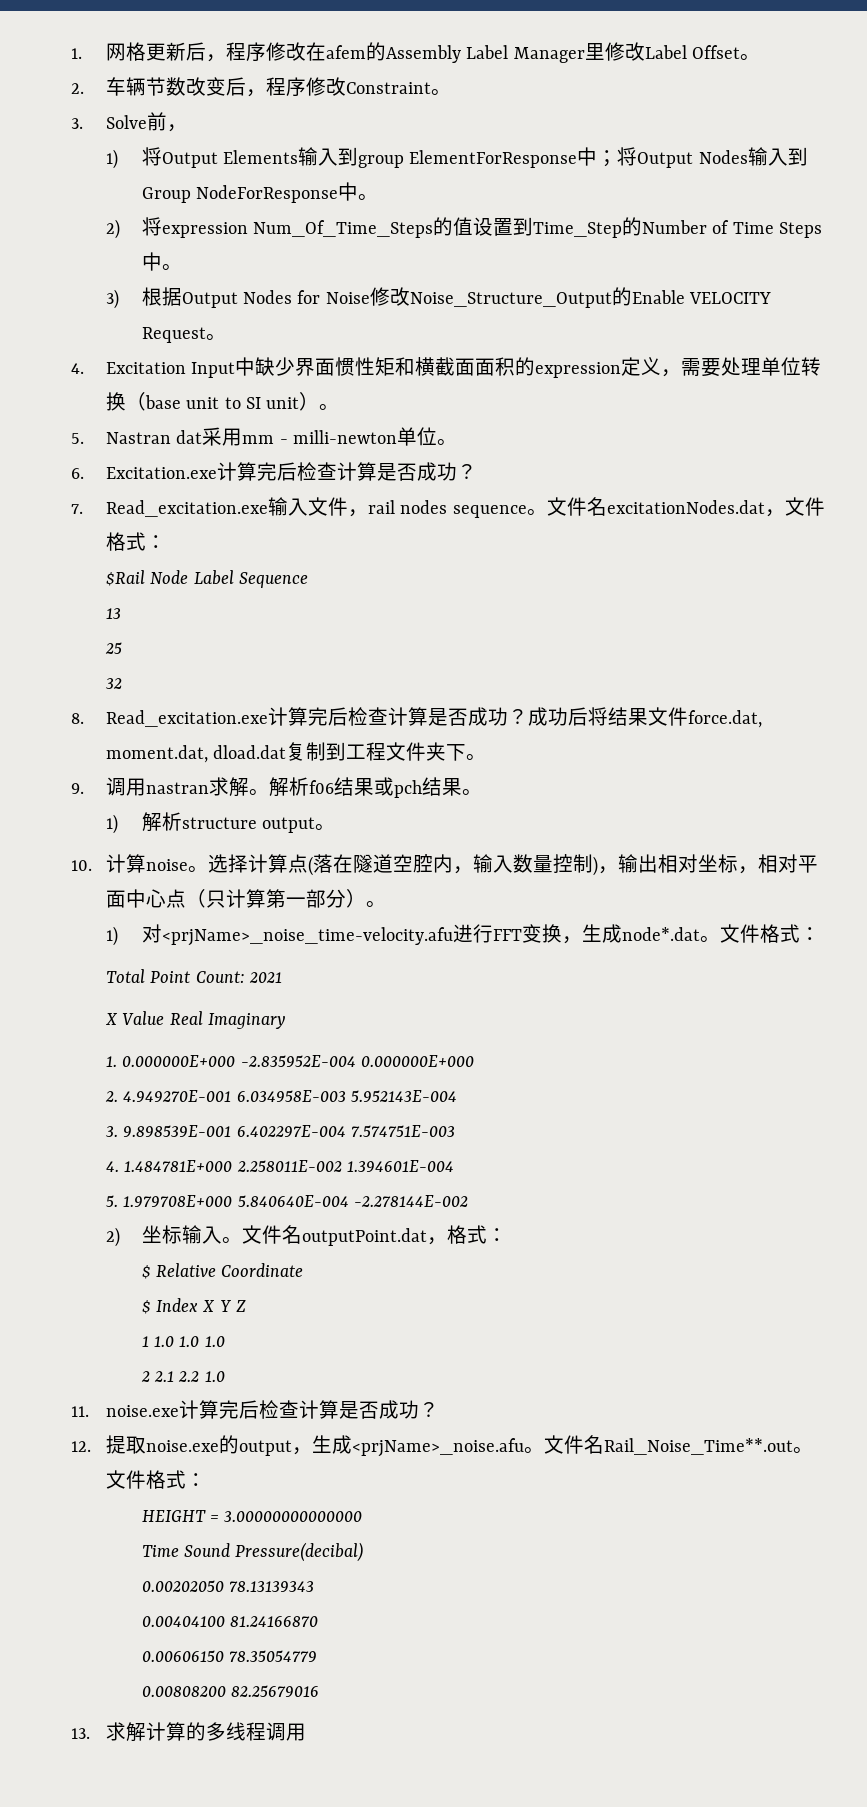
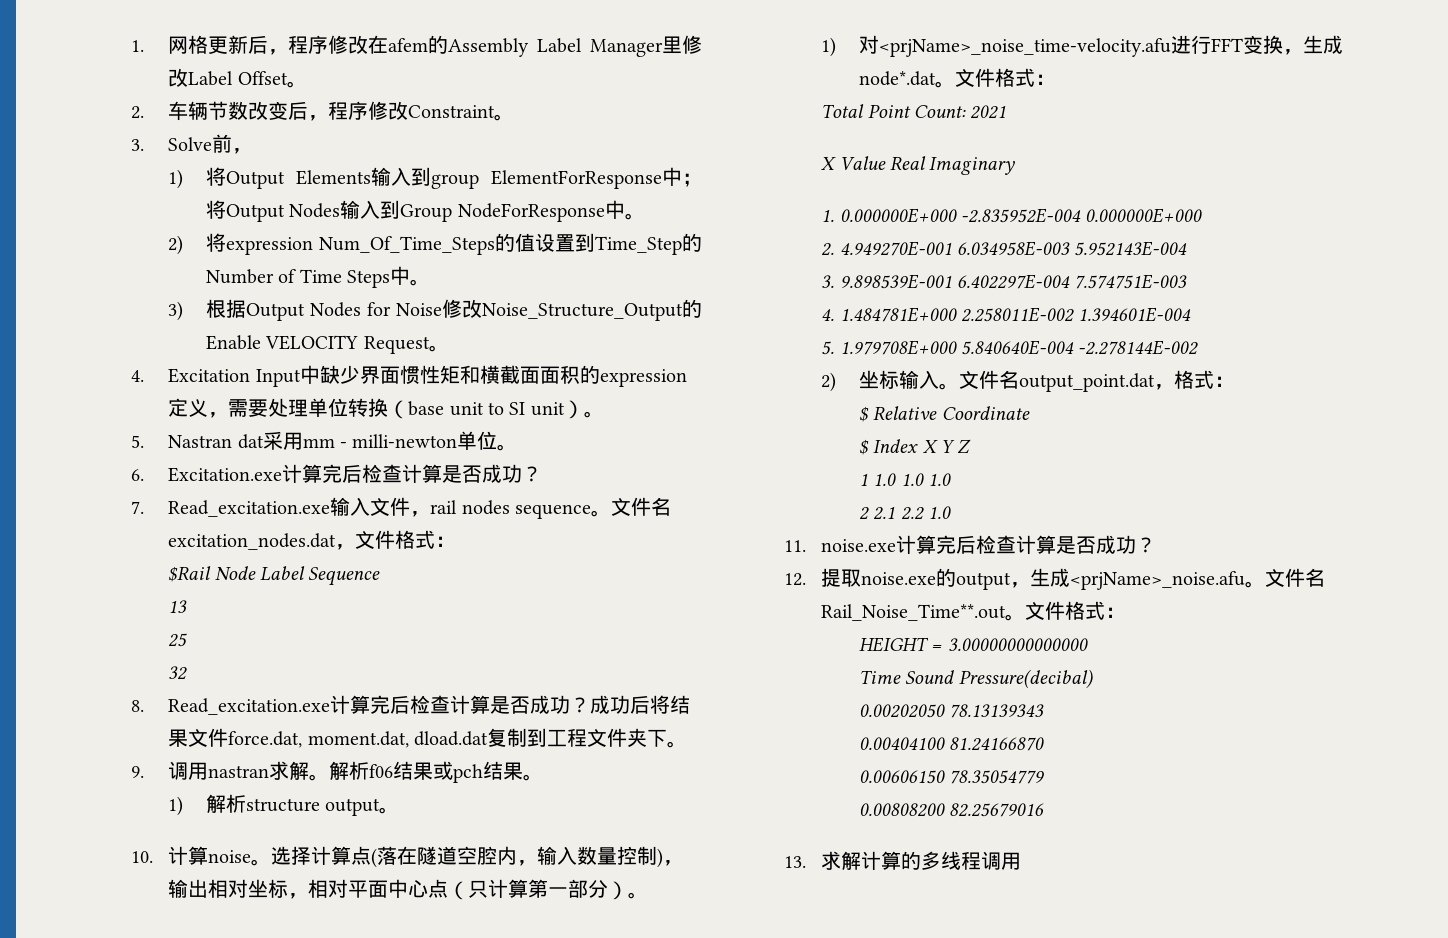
- 文件名excitationNodes.dat，文件格式：
+ 文件名excitation_nodes.dat，文件格式：
- 文件名outputPoint.dat，格式：
+ 文件名output_point.dat，格式：

